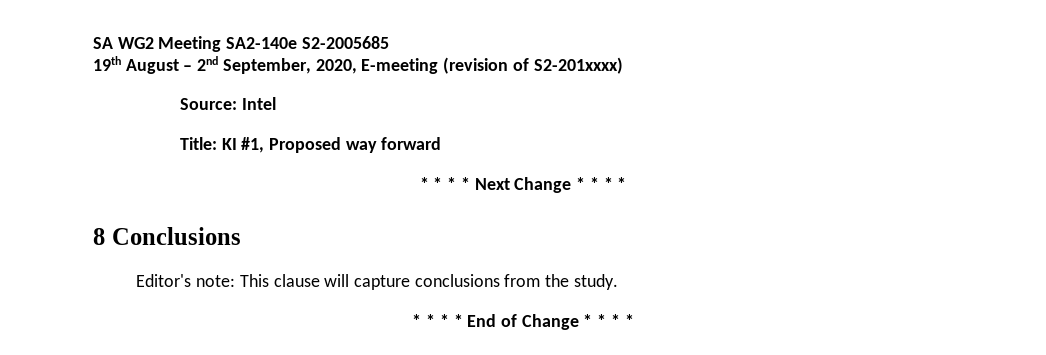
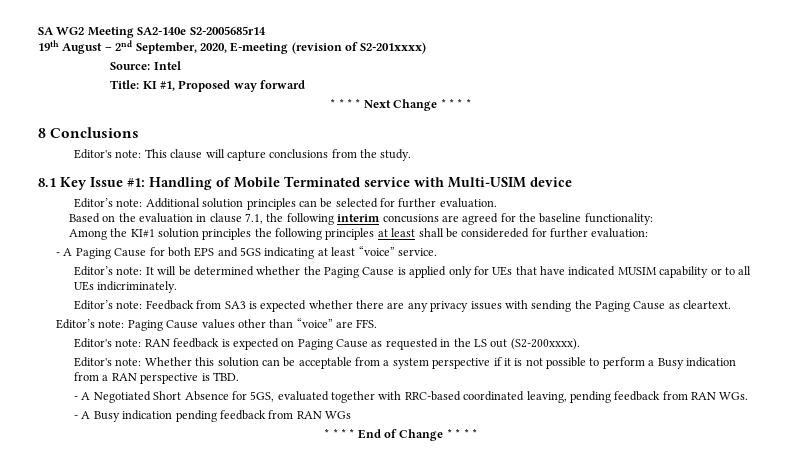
- SA WG2 Meeting SA2-140e S2-2005685
+ SA WG2 Meeting SA2-140e S2-2005685r14
+ 8.1 Key Issue #1: Handling of Mobile Terminated service with Multi-USIM device
+ Editor’s note: Additional solution principles can be selected for further evaluation.
+ Based on the evaluation in clause 7.1, the following interim concusions are agreed for the baseline functionality:
+ Among the KI#1 solution principles the following principles at least shall be considereded for further evaluation:
+ - A Paging Cause for both EPS and 5GS indicating at least “voice” service.
+ Editor’s note: It will be determined whether the Paging Cause is applied only for UEs that have indicated MUSIM capability or to all UEs indicriminately.
+ Editor’s note: Feedback from SA3 is expected whether there are any privacy issues with sending the Paging Cause as cleartext.
+ Editor’s note: Paging Cause values other than “voice” are FFS.
+ Editor's note: RAN feedback is expected on Paging Cause as requested in the LS out (S2-200xxxx).
+ Editor's note: Whether this solution can be acceptable from a system perspective if it is not possible to perform a Busy indication from a RAN perspective is TBD.
+ - A Negotiated Short Absence for 5GS, evaluated together with RRC-based coordinated leaving, pending feedback from RAN WGs.
+ - A Busy indication pending feedback from RAN WGs

